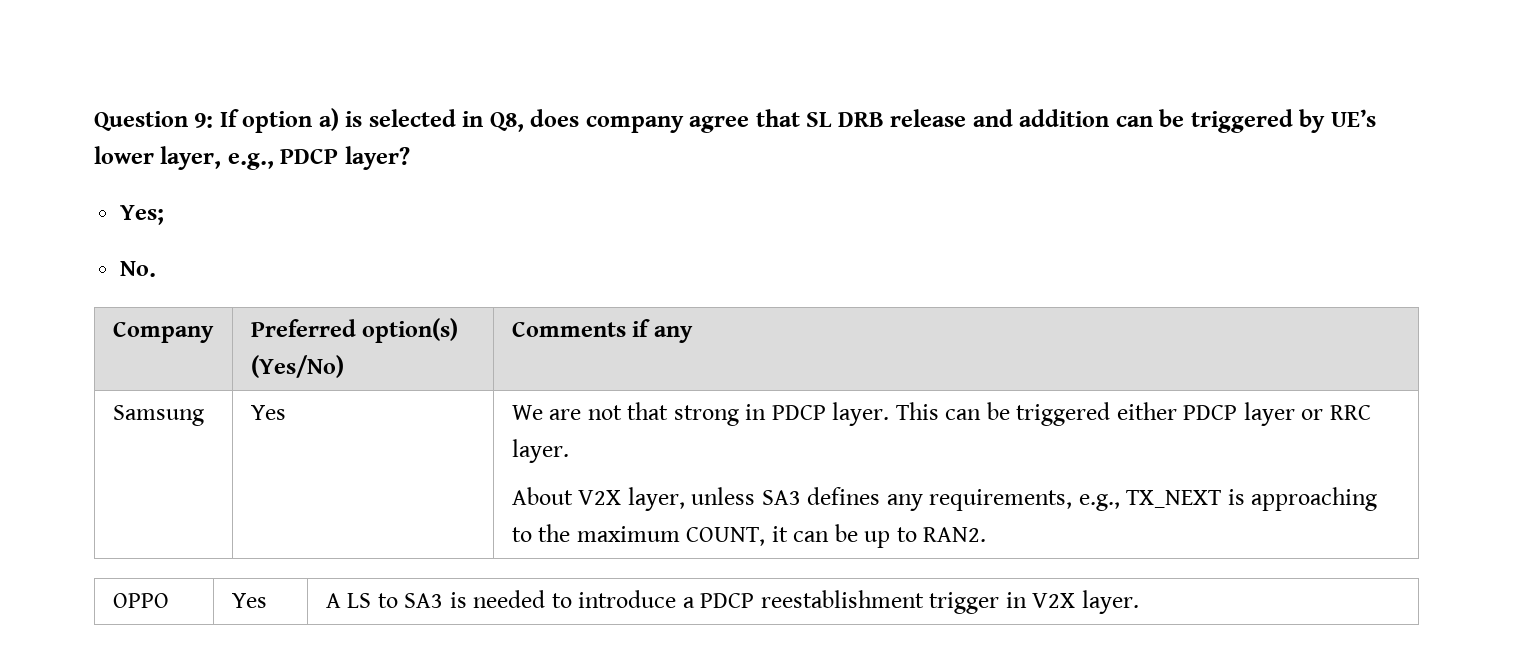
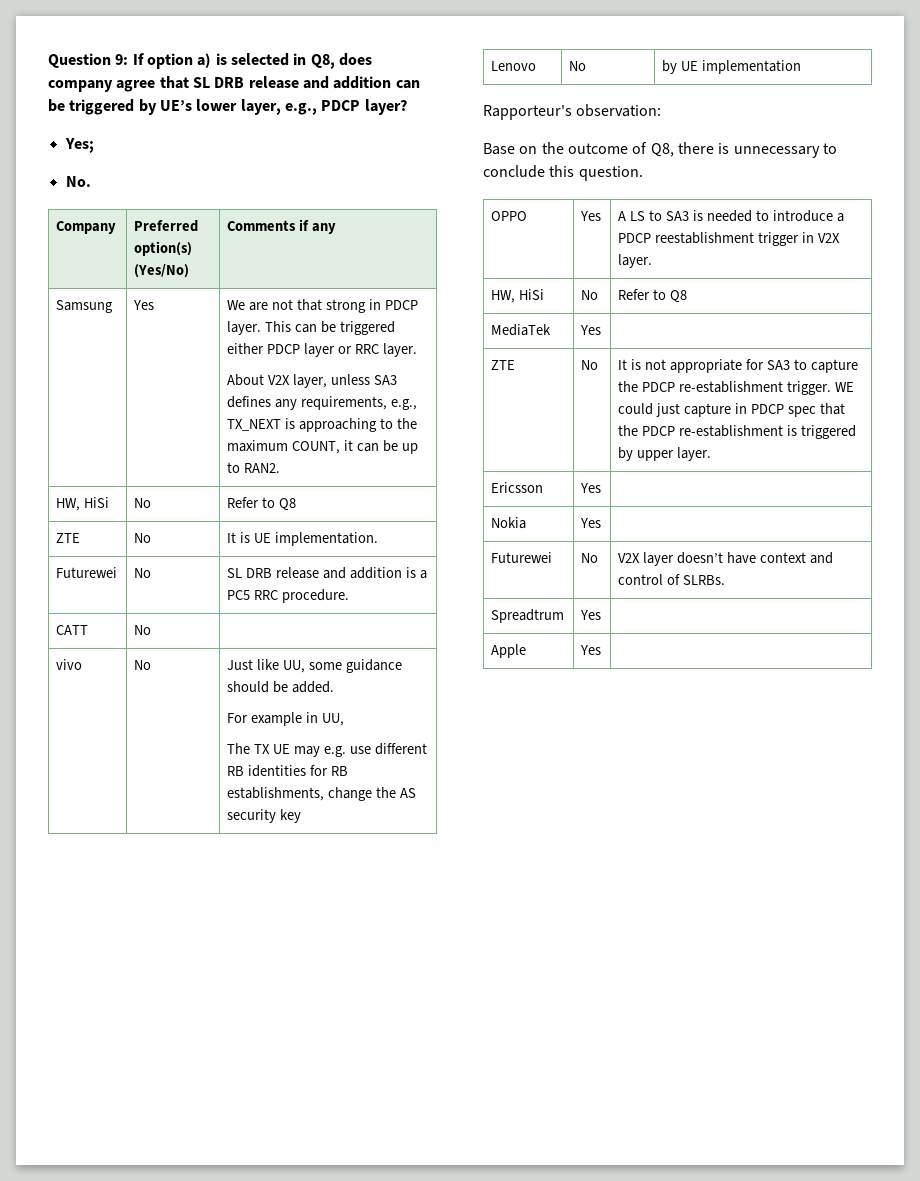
  About V2X layer, unless SA3 defines any requirements, e.g., TX_NEXT is approaching to the maximum COUNT, it can be up to RAN2.
+ HW, HiSi | No | Refer to Q8
+ ZTE | No | It is UE implementation.
+ Futurewei | No | SL DRB release and addition is a PC5 RRC procedure.
+ CATT | No |
+ vivo | No | Just like UU, some guidance should be added.
+ For example in UU,
+ The TX UE may e.g. use different RB identities for RB establishments, change the AS security key
+ Lenovo | No | by UE implementation
+ Rapporteur's observation:
+ Base on the outcome of Q8, there is unnecessary to conclude this question.
  OPPO | Yes | A LS to SA3 is needed to introduce a PDCP reestablishment trigger in V2X layer.
+ HW, HiSi | No | Refer to Q8
+ MediaTek | Yes |
+ ZTE | No | It is not appropriate for SA3 to capture the PDCP re-establishment trigger. WE could just capture in PDCP spec that the PDCP re-establishment is triggered by upper layer.
+ Ericsson | Yes |
+ Nokia | Yes |
+ Futurewei | No | V2X layer doesn’t have context and control of SLRBs.
+ Spreadtrum | Yes |
+ Apple | Yes |

